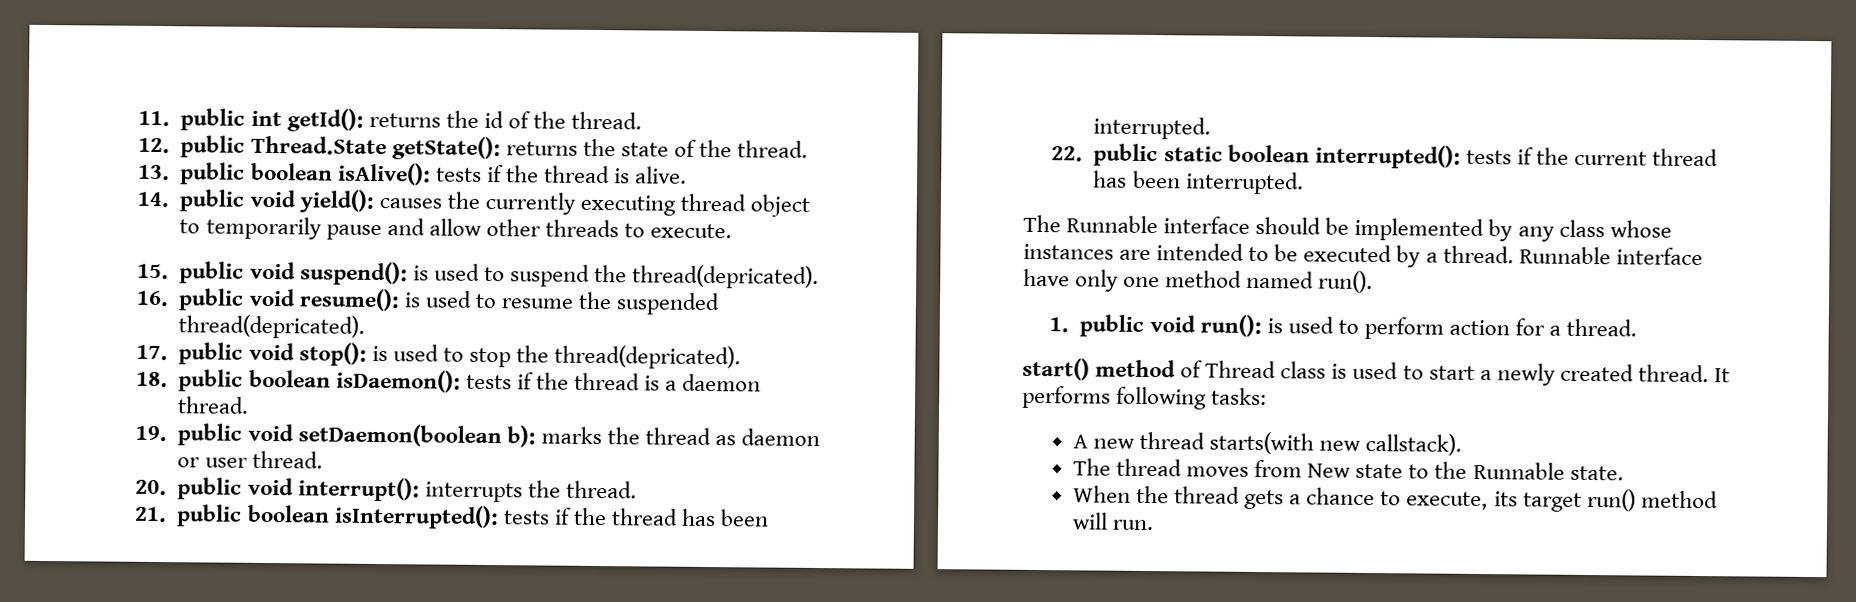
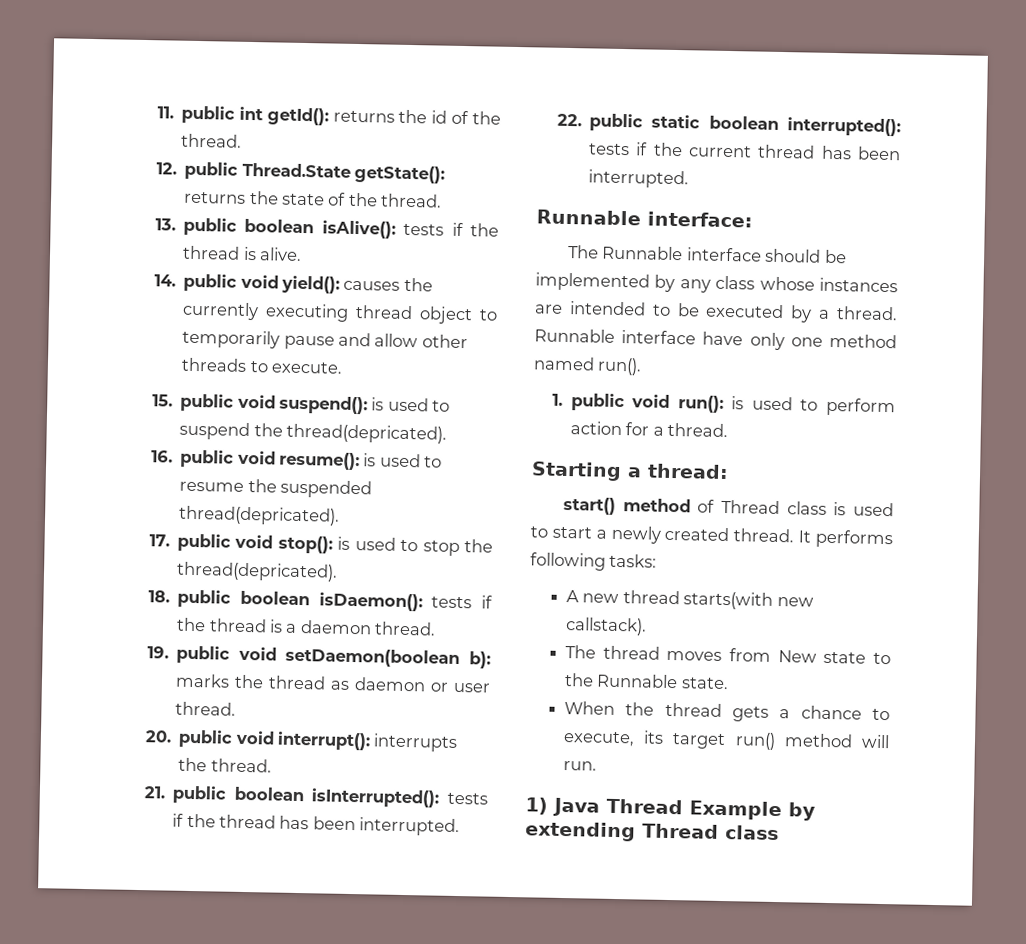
+ Runnable interface:
+ Starting a thread:
+ 1) Java Thread Example by extending Thread class

